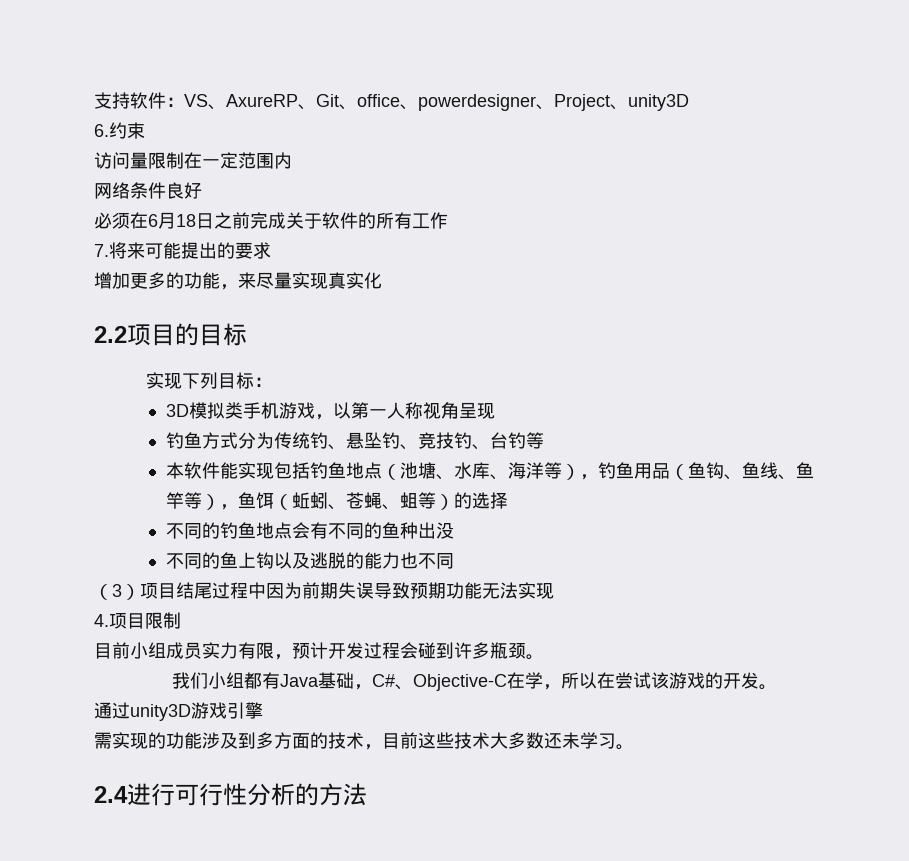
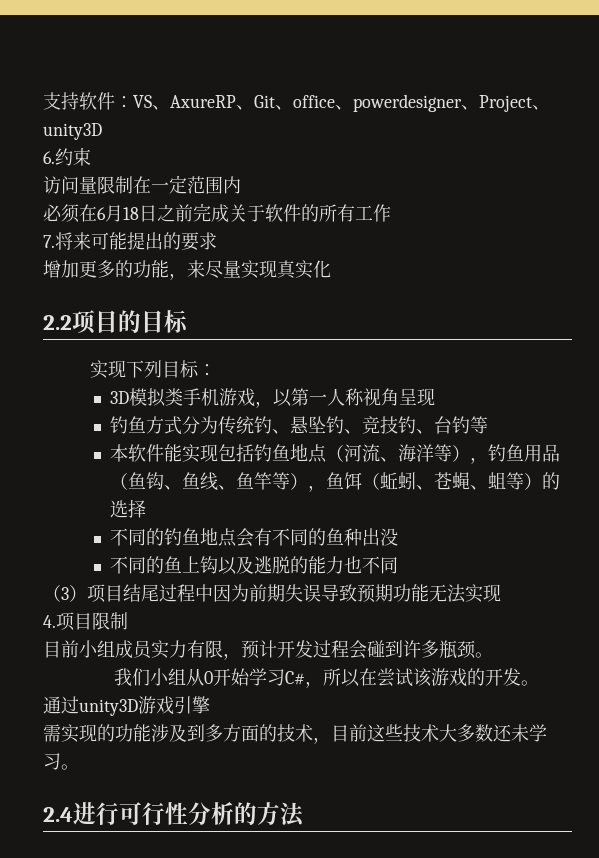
- 网络条件良好
- 本软件能实现包括钓鱼地点（池塘、水库、海洋等），钓鱼用品（鱼钩、鱼线、鱼竿等），鱼饵（蚯蚓、苍蝇、蛆等）的选择
+ 本软件能实现包括钓鱼地点（河流、海洋等），钓鱼用品（鱼钩、鱼线、鱼竿等），鱼饵（蚯蚓、苍蝇、蛆等）的选择
- 我们小组都有Java基础，C#、Objective-C在学，所以在尝试该游戏的开发。
+ 我们小组从0开始学习C#，所以在尝试该游戏的开发。

